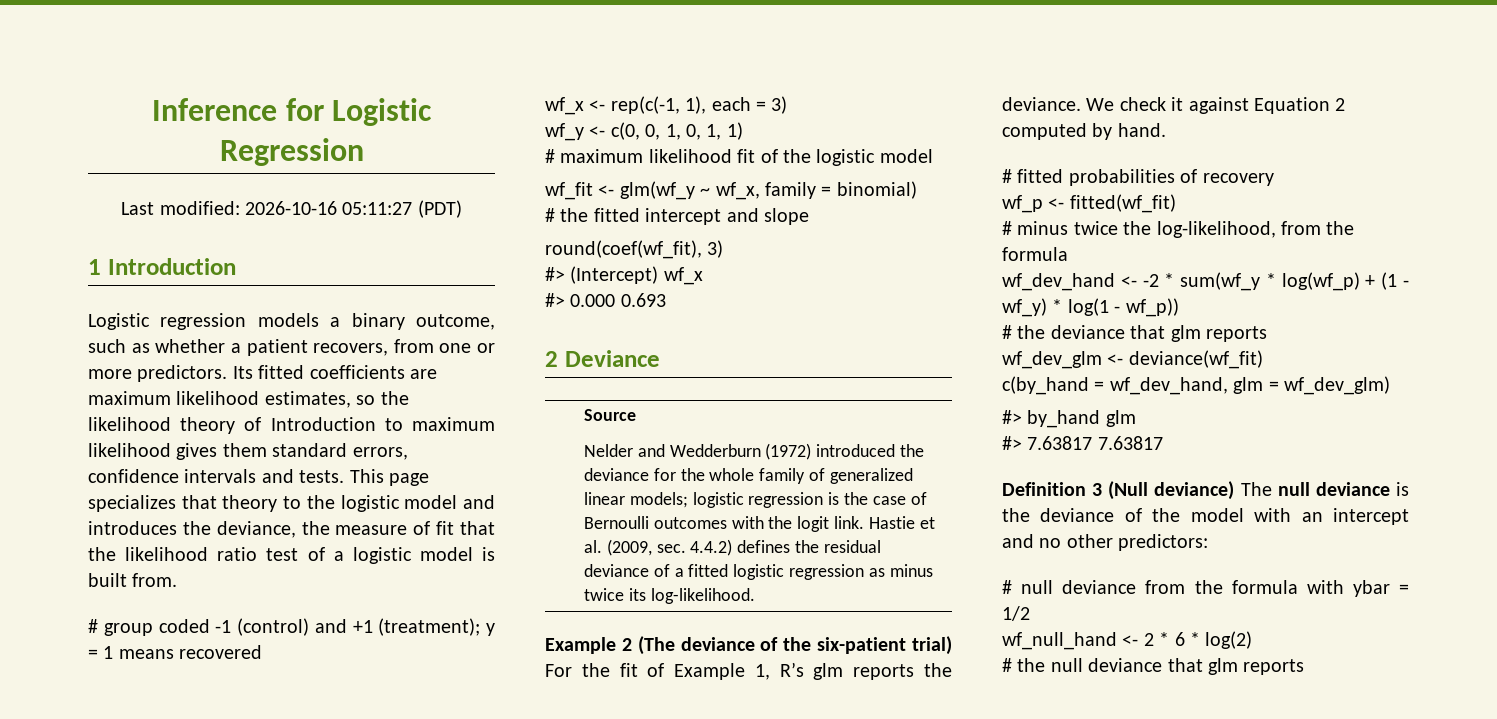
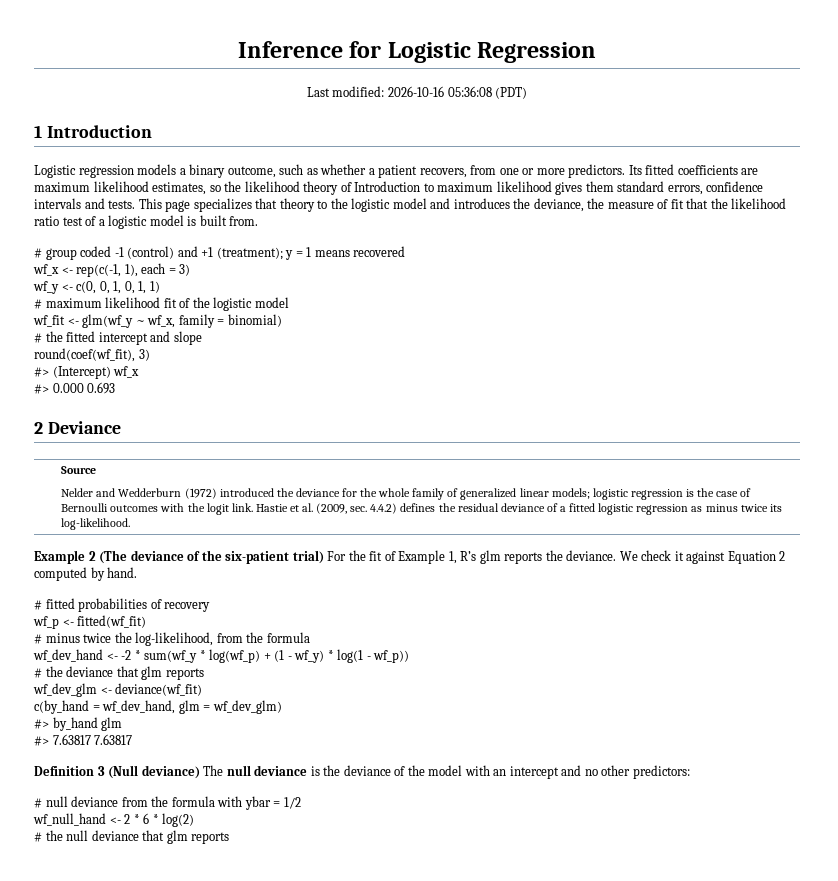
- Last modified: 2026-10-16 05:11:27 (PDT)
+ Last modified: 2026-10-16 05:36:08 (PDT)

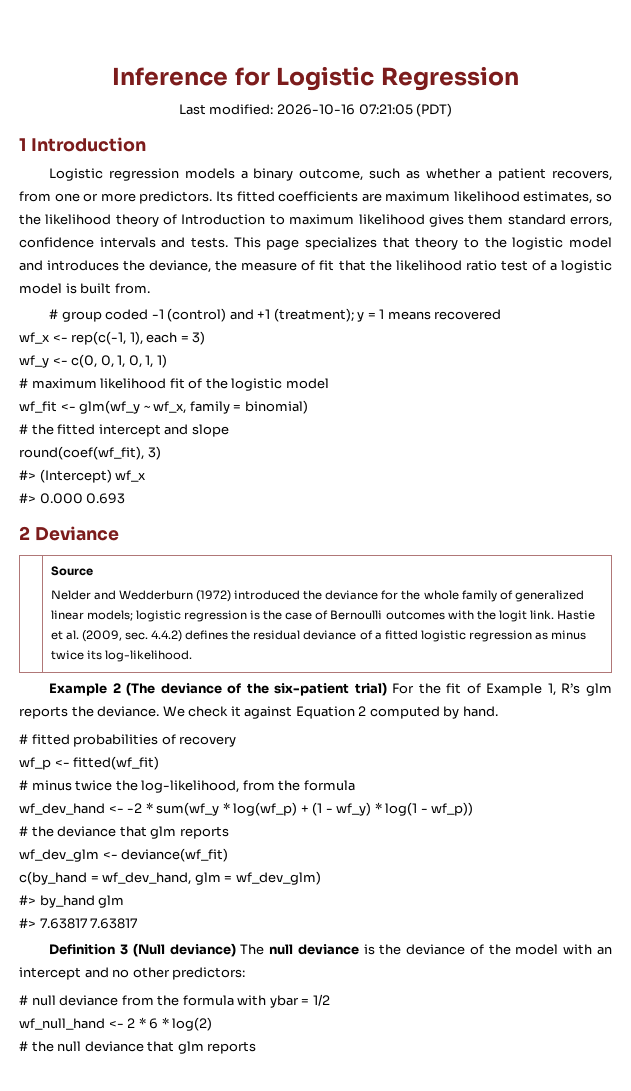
- Last modified: 2026-10-16 05:36:08 (PDT)
+ Last modified: 2026-10-16 07:21:05 (PDT)

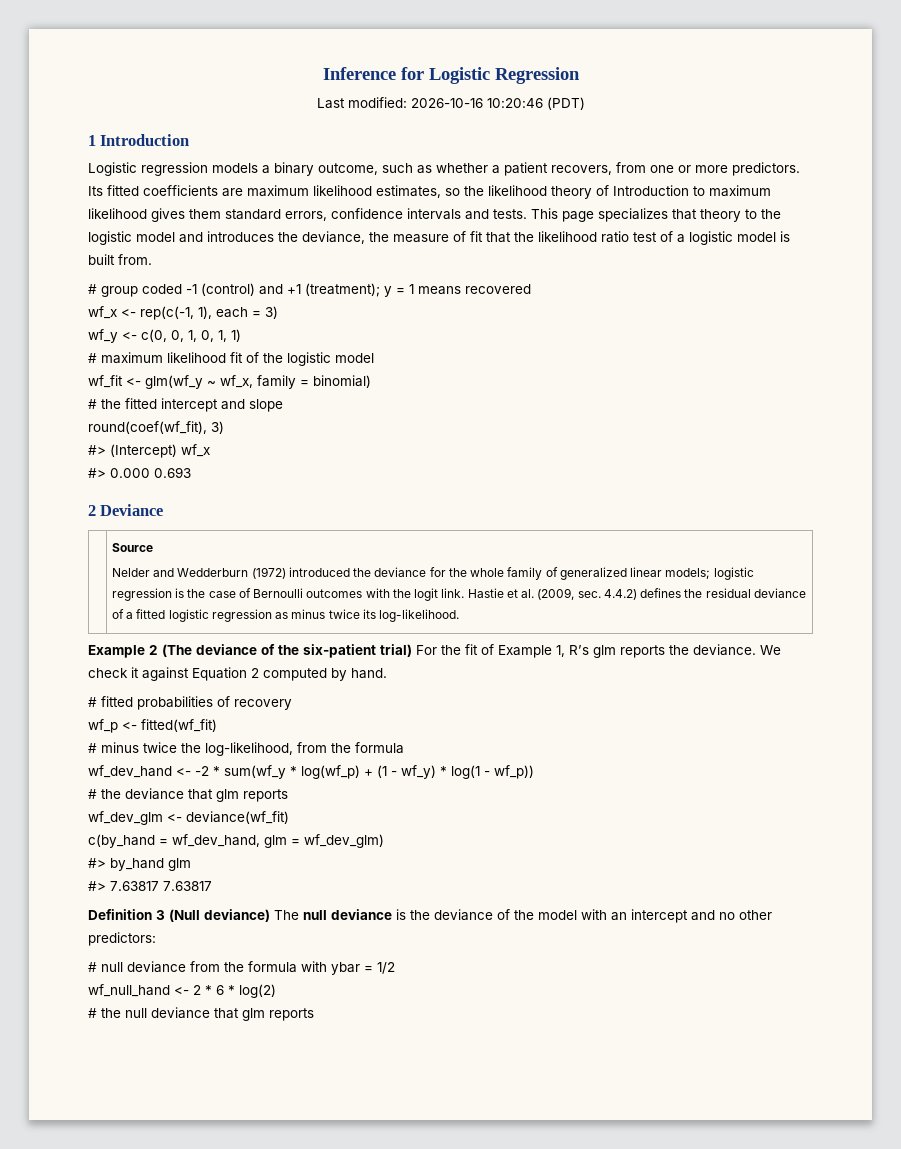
- Last modified: 2026-10-16 07:21:05 (PDT)
+ Last modified: 2026-10-16 10:20:46 (PDT)

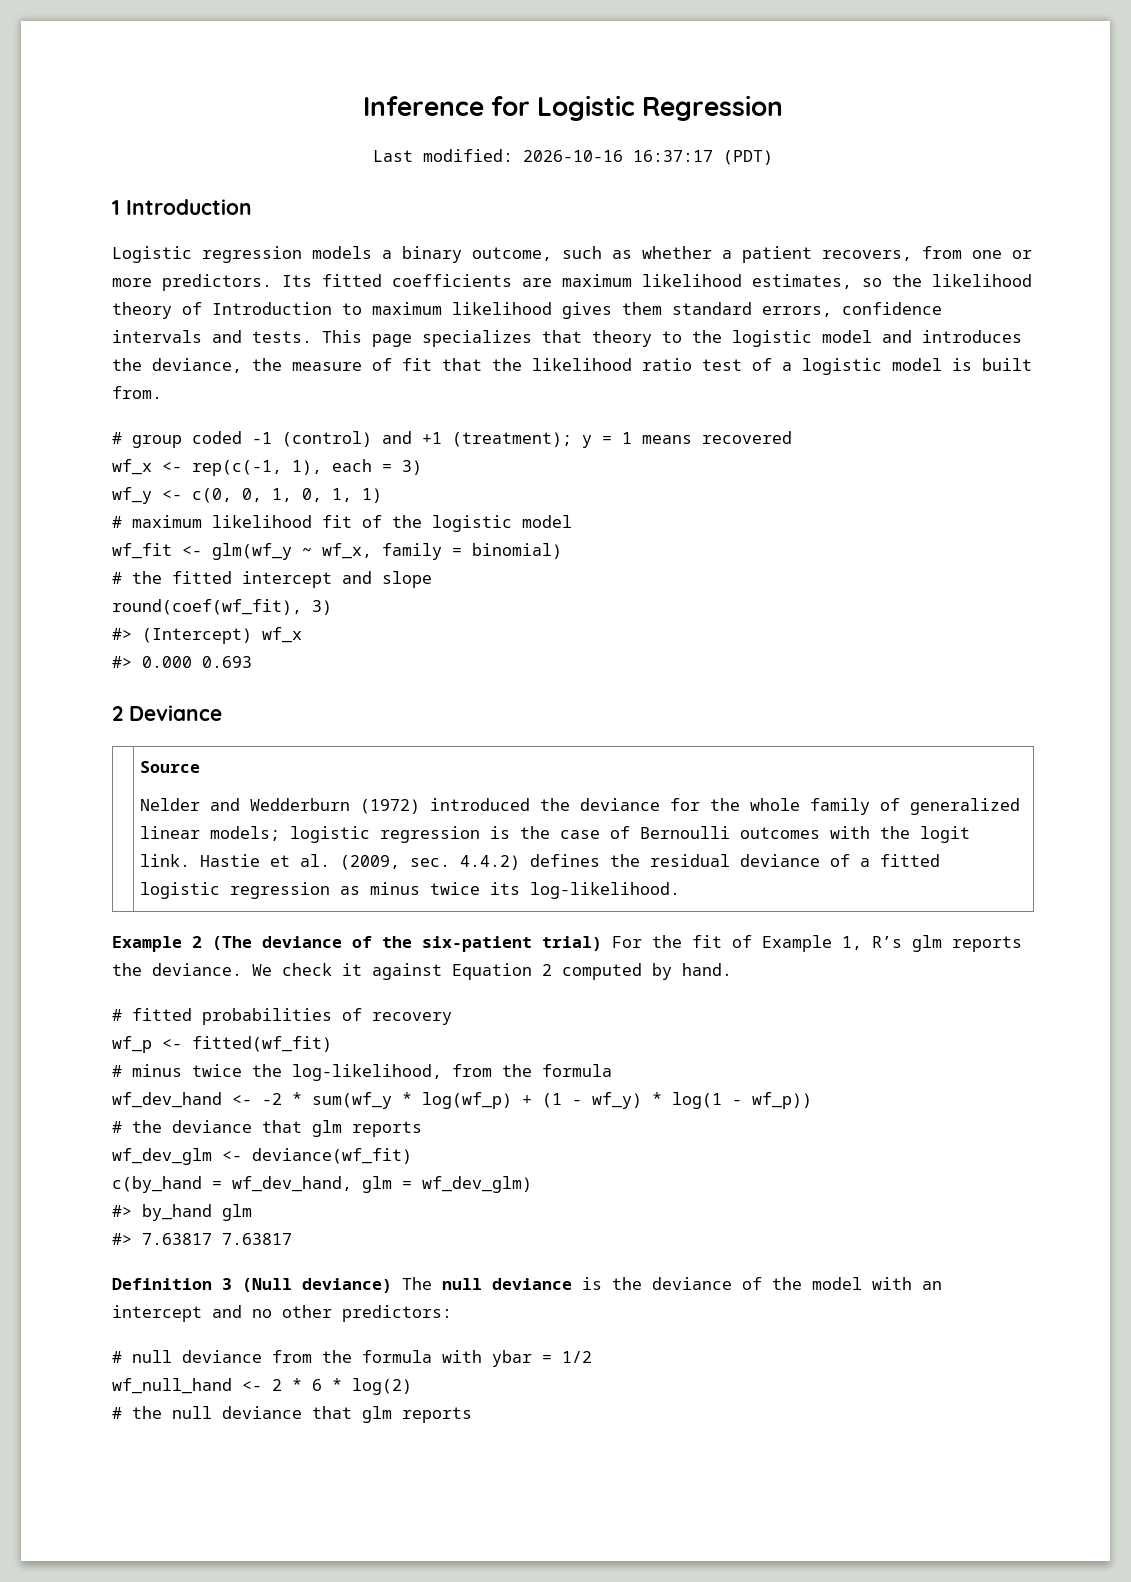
- Last modified: 2026-10-16 10:20:46 (PDT)
+ Last modified: 2026-10-16 16:37:17 (PDT)

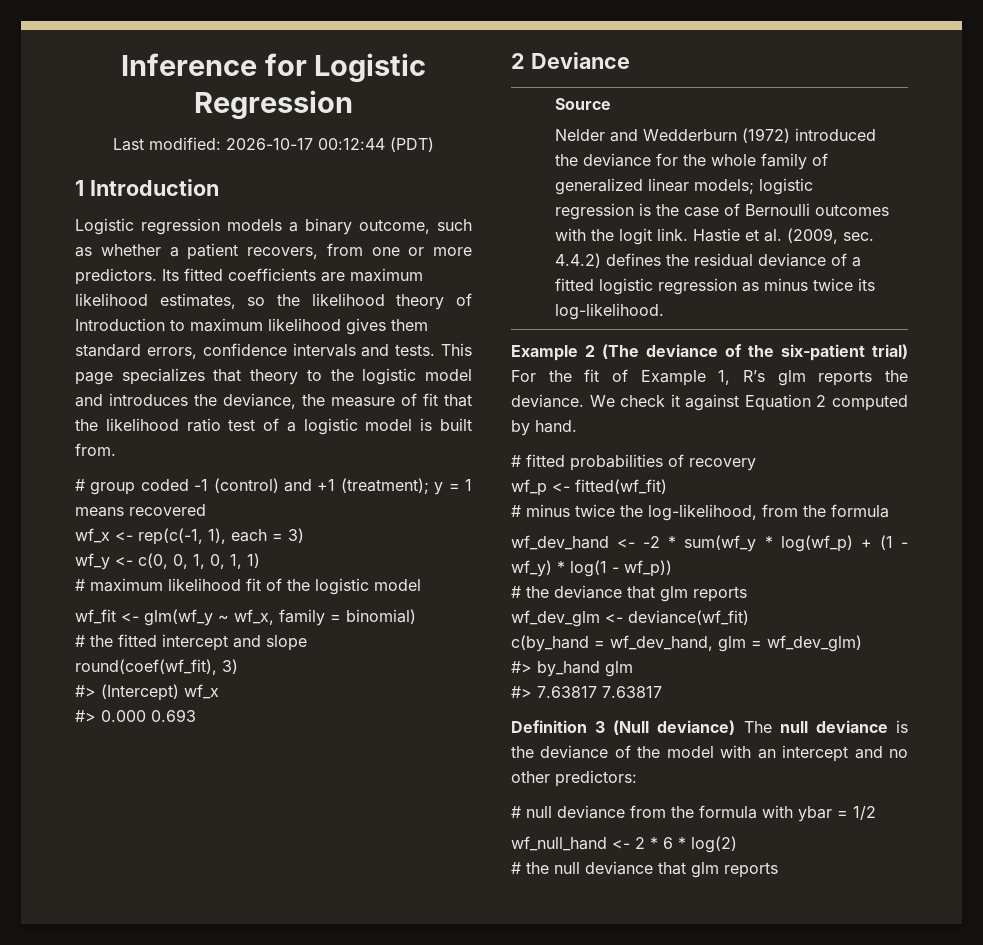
- Last modified: 2026-10-16 16:37:17 (PDT)
+ Last modified: 2026-10-17 00:12:44 (PDT)

